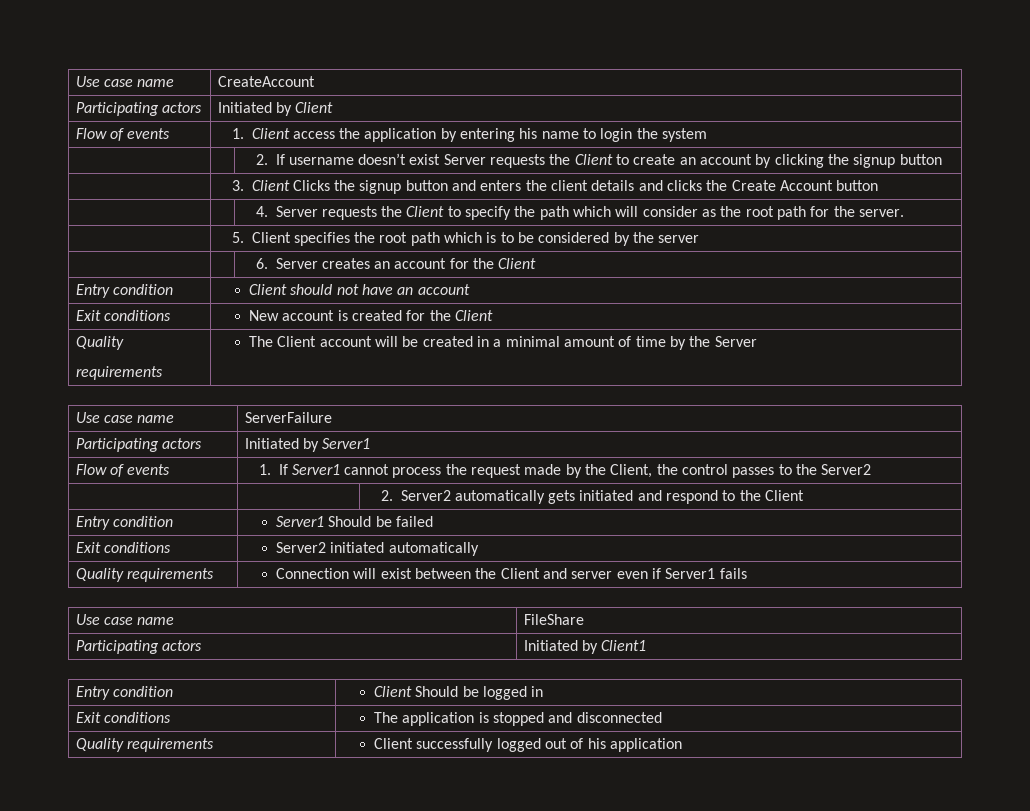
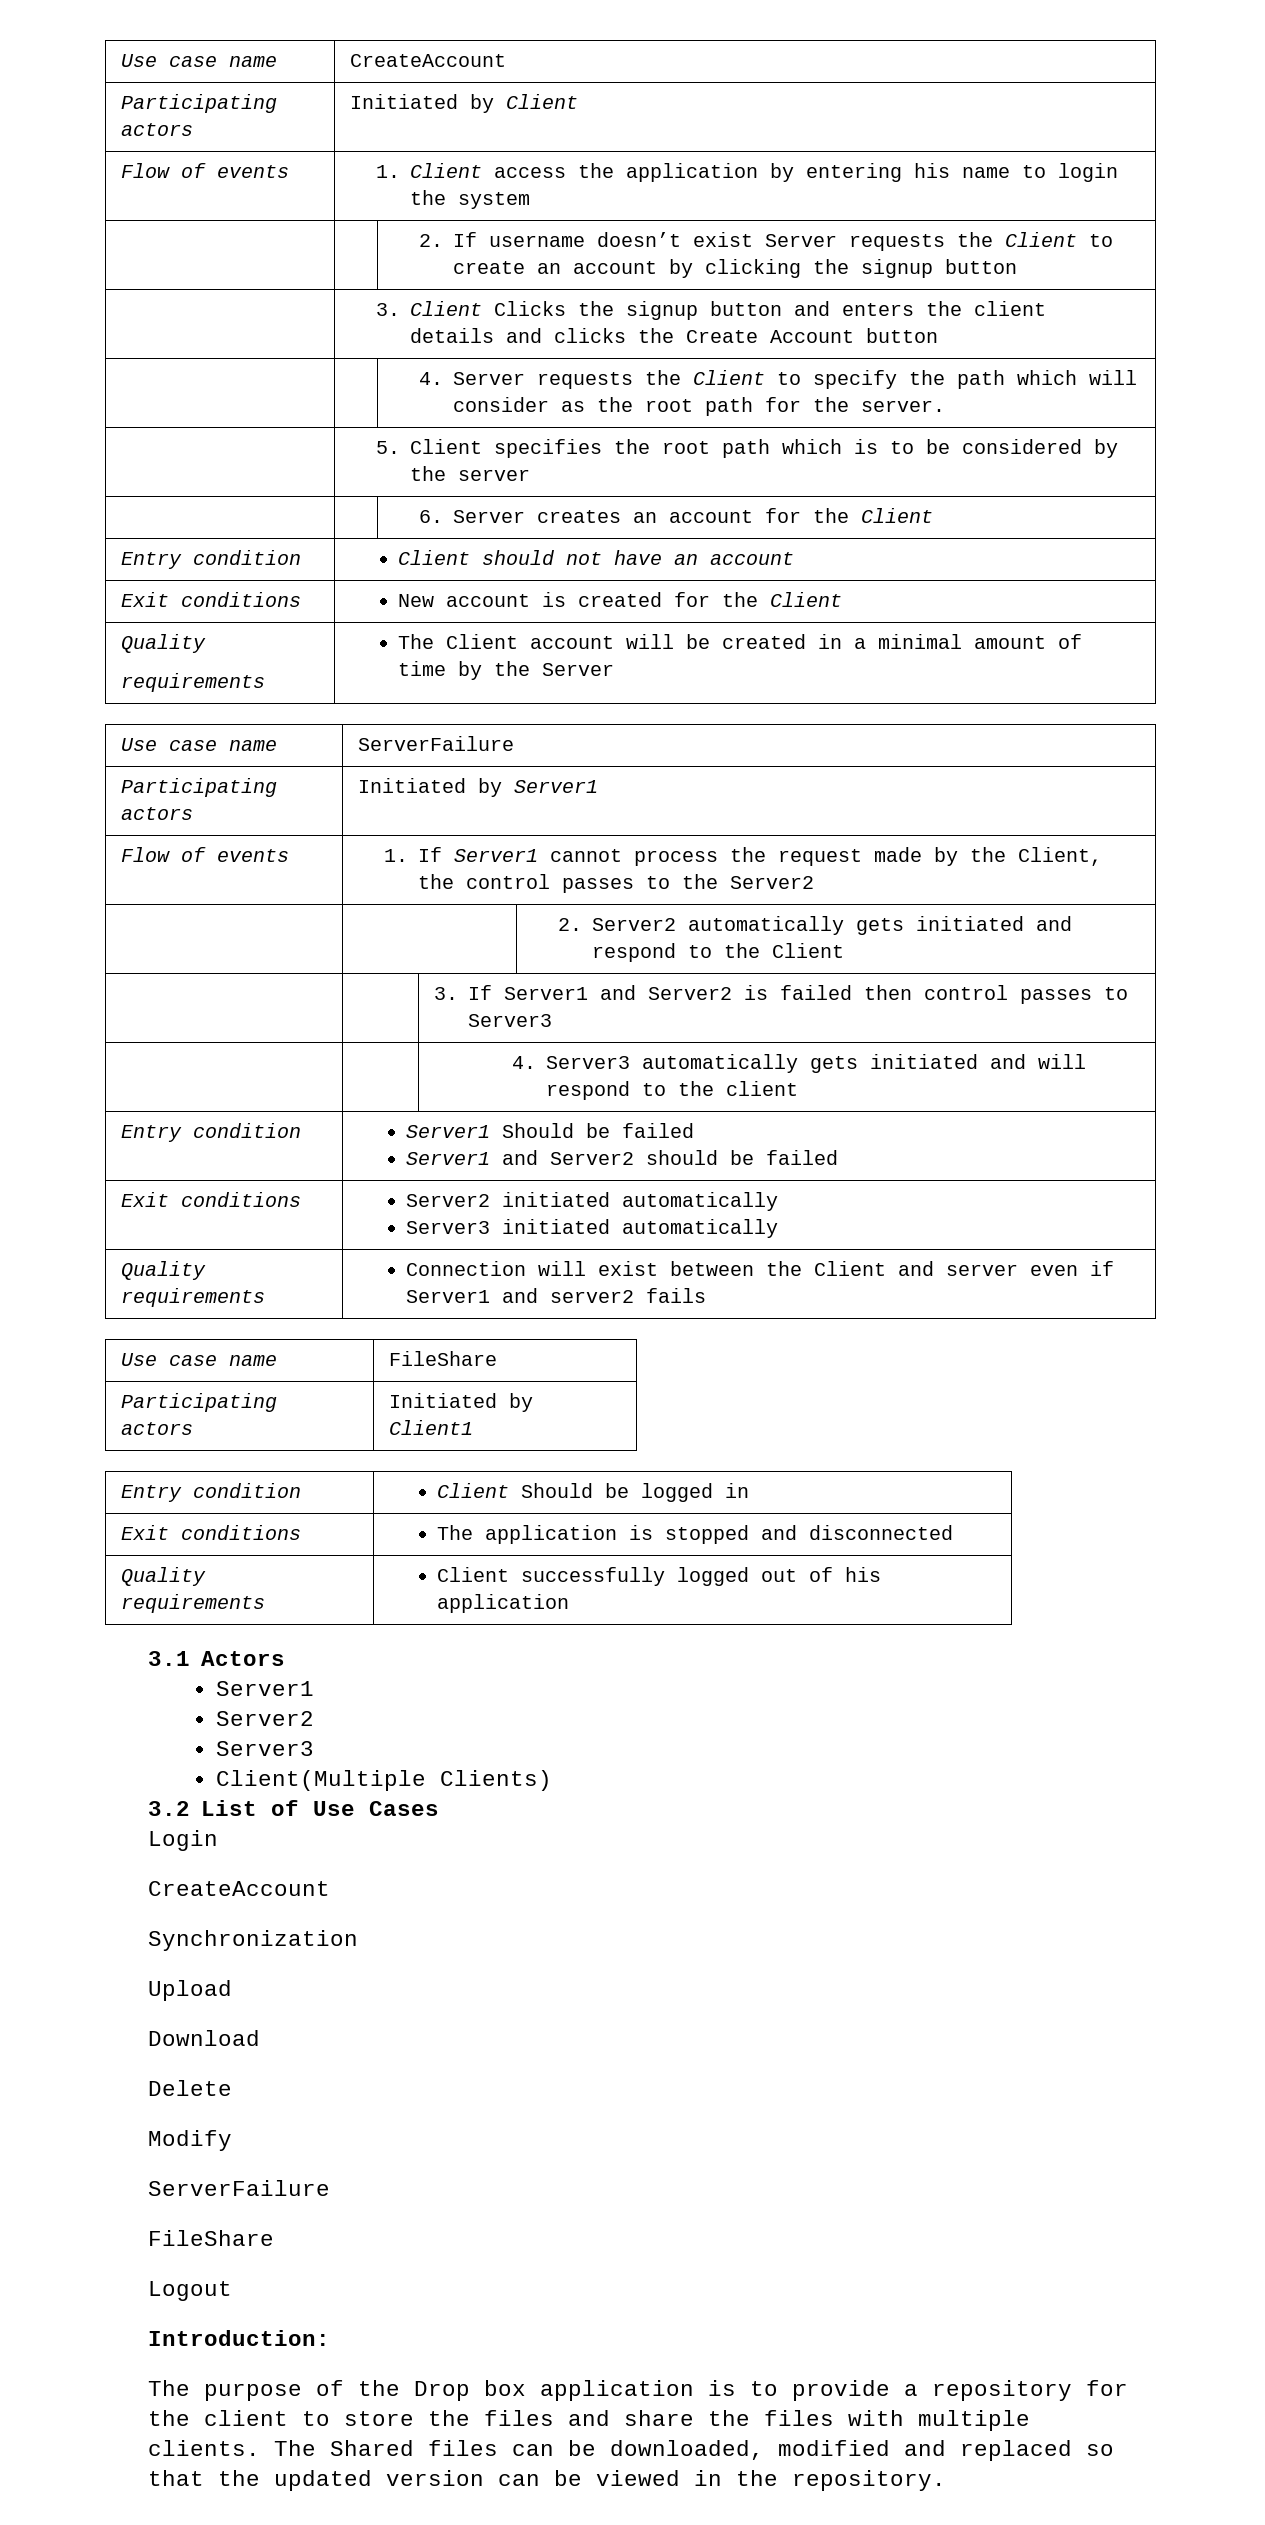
+ | | 3. If Server1 and Server2 is failed then control passes to Server3
+ | | 4. Server3 automatically gets initiated and will respond to the client
  Entry condition | Server1 Should be failed
+ Server1 and Server2 should be failed
  Exit conditions | Server2 initiated automatically
+ Server3 initiated automatically
- Quality requirements | Connection will exist between the Client and server even if Server1 fails
+ Quality requirements | Connection will exist between the Client and server even if Server1 and server2 fails
+ 3.1 Actors
+ Server1
+ Server2
+ Server3
+ Client(Multiple Clients)
+ 3.2 List of Use Cases
+ Login
+ CreateAccount
+ Synchronization
+ Upload
+ Download
+ Delete
+ Modify
+ ServerFailure
+ FileShare
+ Logout
+ Introduction:
+ The purpose of the Drop box application is to provide a repository for the client to store the files and share the files with multiple clients. The Shared files can be downloaded, modified and replaced so that the updated version can be viewed in the repository.

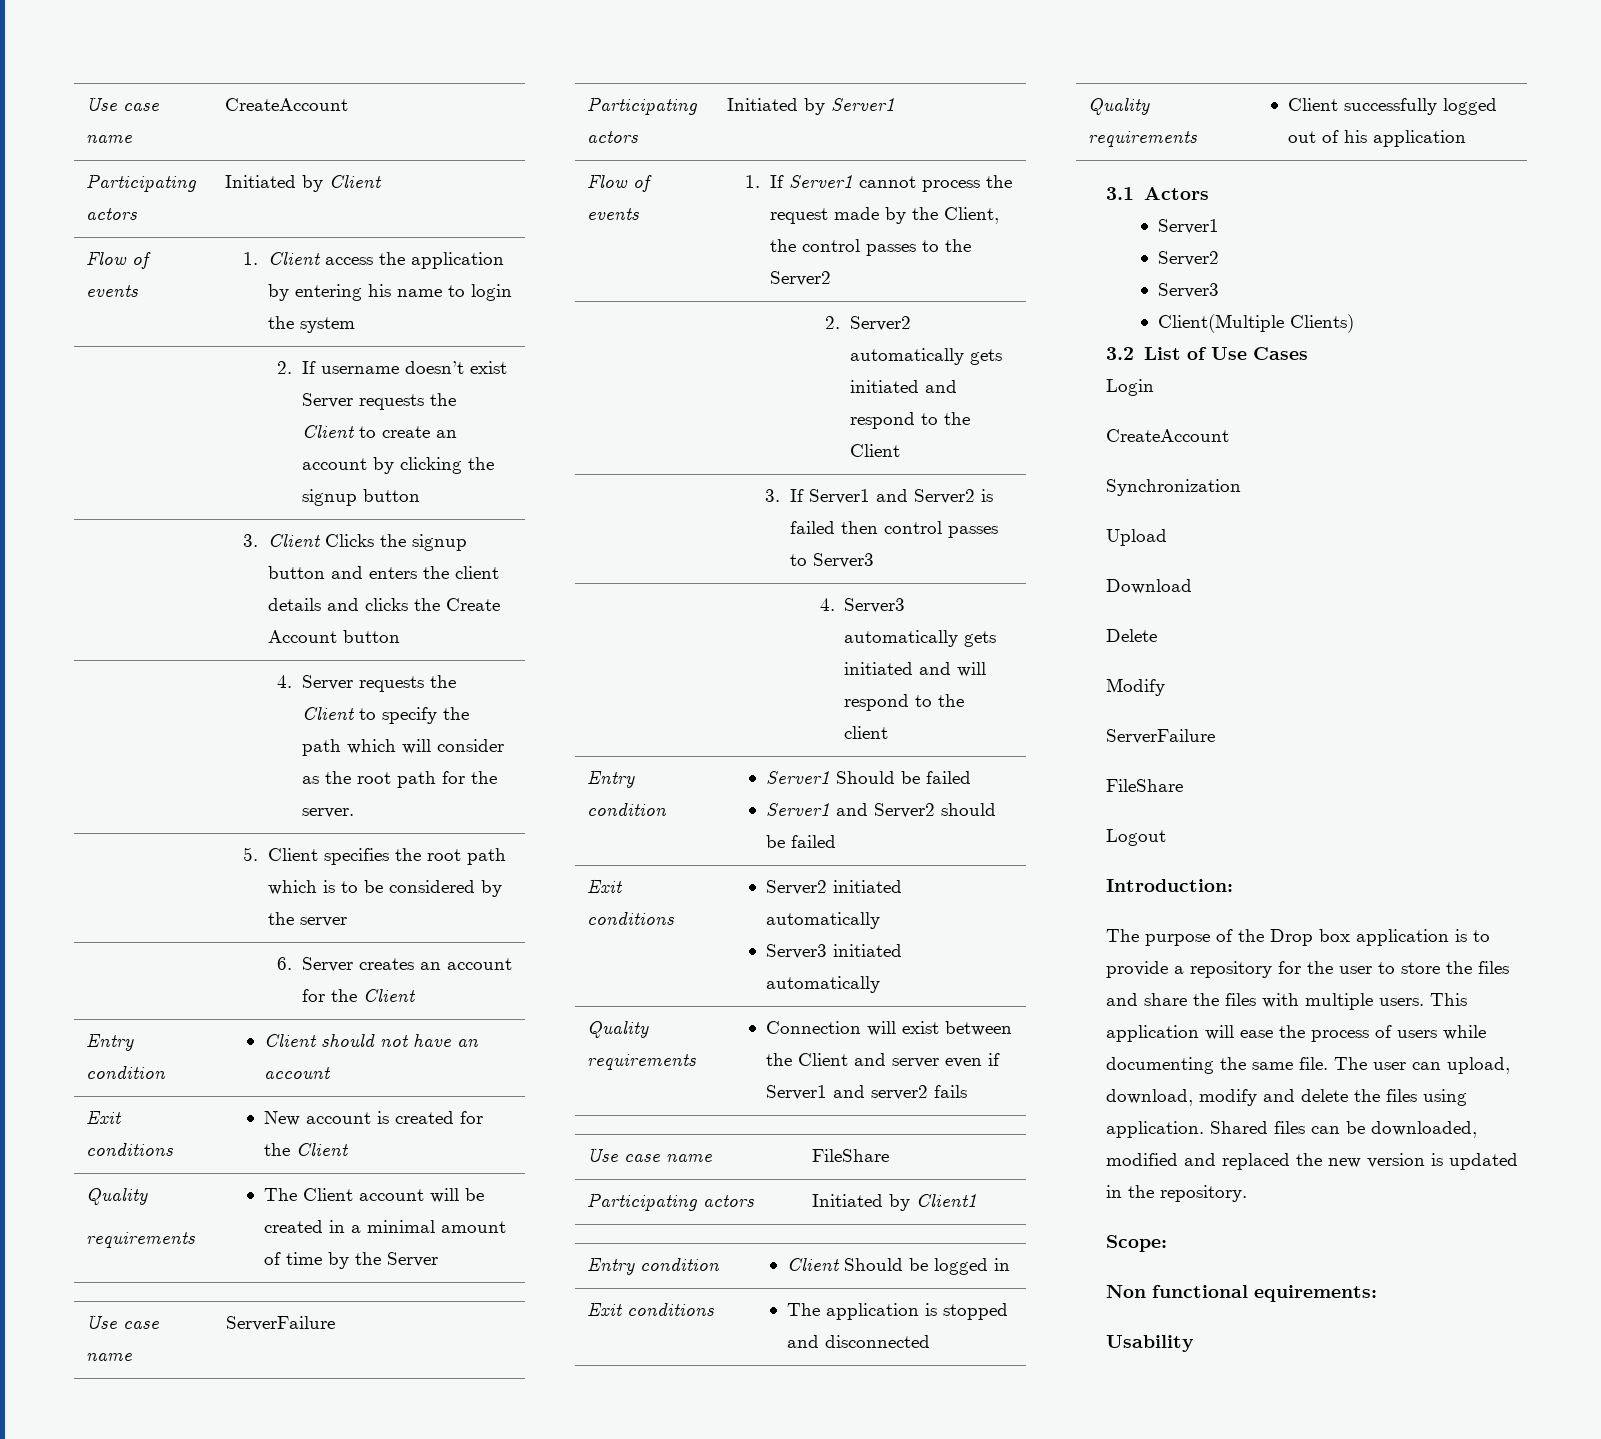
- The purpose of the Drop box application is to provide a repository for the client to store the files and share the files with multiple clients. The Shared files can be downloaded, modified and replaced so that the updated version can be viewed in the repository.
+ The purpose of the Drop box application is to provide a repository for the user to store the files and share the files with multiple users. This application will ease the process of users while documenting the same file. The user can upload, download, modify and delete the files using application. Shared files can be downloaded, modified and replaced the new version is updated in the repository.
+ Scope:
+ Non functional equirements:
+ Usability

